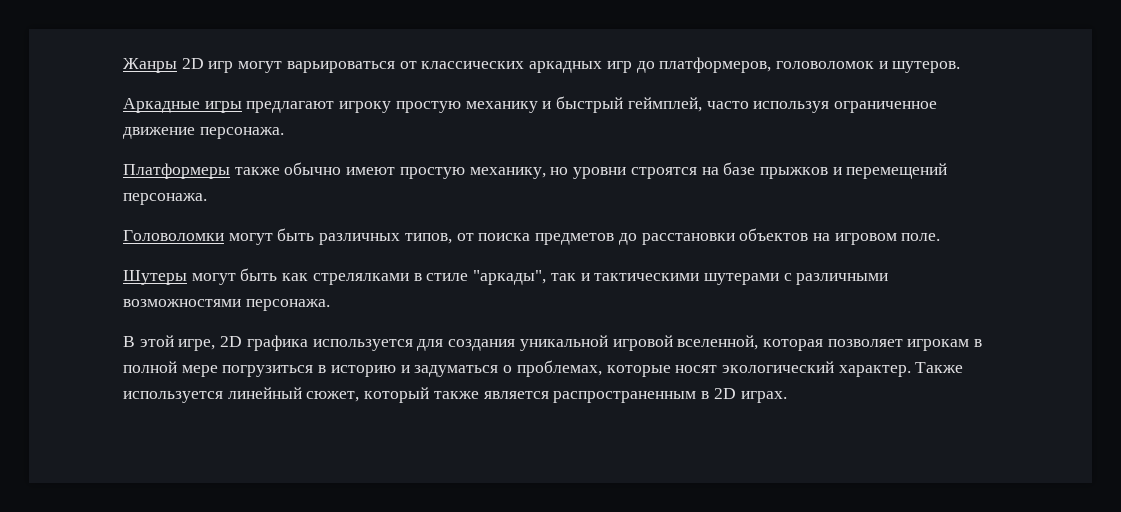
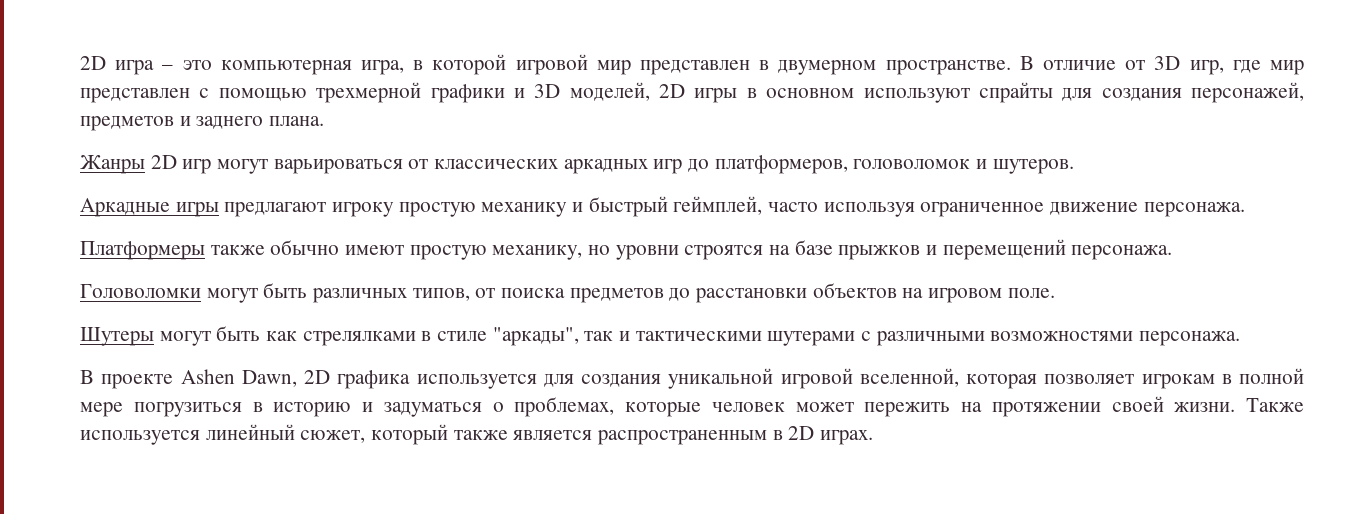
+ 2D игра – это компьютерная игра, в которой игровой мир представлен в двумерном пространстве. В отличие от 3D игр, где мир представлен с помощью трехмерной графики и 3D моделей, 2D игры в основном используют спрайты для создания персонажей, предметов и заднего плана.
- В этой игре, 2D графика используется для создания уникальной игровой вселенной, которая позволяет игрокам в полной мере погрузиться в историю и задуматься о проблемах, которые носят экологический характер.
+ В проекте Ashen Dawn, 2D графика используется для создания уникальной игровой вселенной, которая позволяет игрокам в полной мере погрузиться в историю и задуматься о проблемах, которые человек может пережить на протяжении своей жизни.

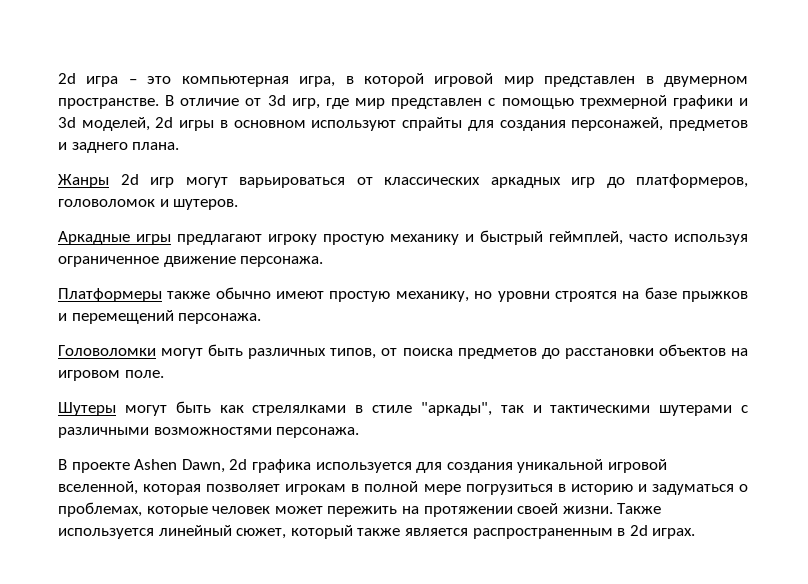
- 2D игра – это компьютерная игра, в которой игровой мир представлен в двумерном пространстве.
+ 2d игра – это компьютерная игра, в которой игровой мир представлен в двумерном пространстве.
- В отличие от 3D игр, где мир представлен с помощью трехмерной графики и 3D моделей, 2D игры в основном используют спрайты для создания персонажей, предметов и заднего плана.
+ В отличие от 3d игр, где мир представлен с помощью трехмерной графики и 3d моделей, 2d игры в основном используют спрайты для создания персонажей, предметов и заднего плана.
- Жанры 2D игр могут варьироваться от классических аркадных игр до платформеров, головоломок и шутеров.
+ Жанры 2d игр могут варьироваться от классических аркадных игр до платформеров, головоломок и шутеров.
- В проекте Ashen Dawn, 2D графика используется для создания уникальной игровой вселенной, которая позволяет игрокам в полной мере погрузиться в историю и задуматься о проблемах, которые человек может пережить на протяжении своей жизни.
+ В проекте Ashen Dawn, 2d графика используется для создания уникальной игровой вселенной, которая позволяет игрокам в полной мере погрузиться в историю и задуматься о проблемах, которые человек может пережить на протяжении своей жизни.
- Также используется линейный сюжет, который также является распространенным в 2D играх.
+ Также используется линейный сюжет, который также является распространенным в 2d играх.

